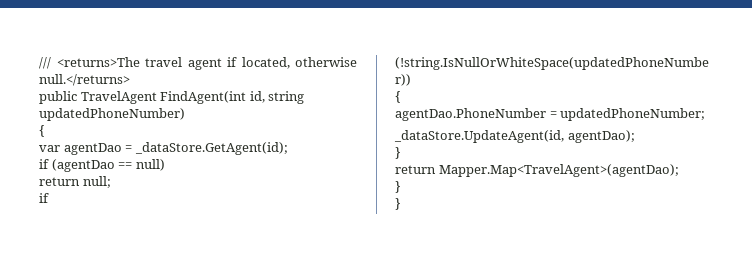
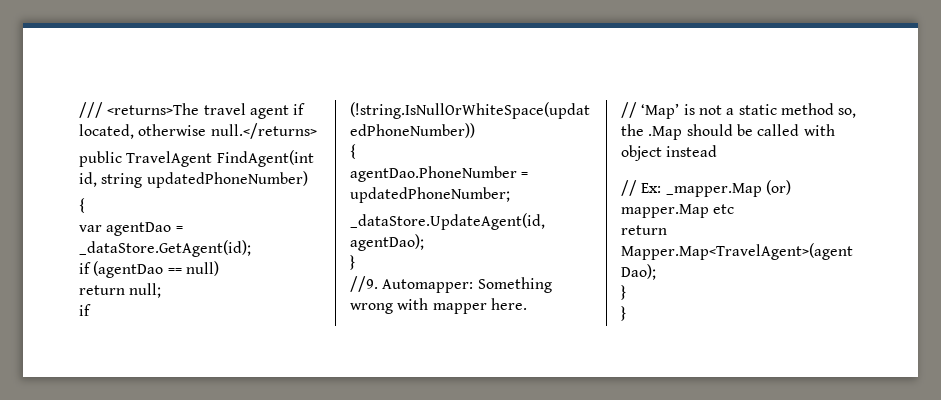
+ //9. Automapper: Something wrong with mapper here.
+ // ‘Map’ is not a static method so, the .Map should be called with object instead
+ // Ex: _mapper.Map (or) mapper.Map etc

